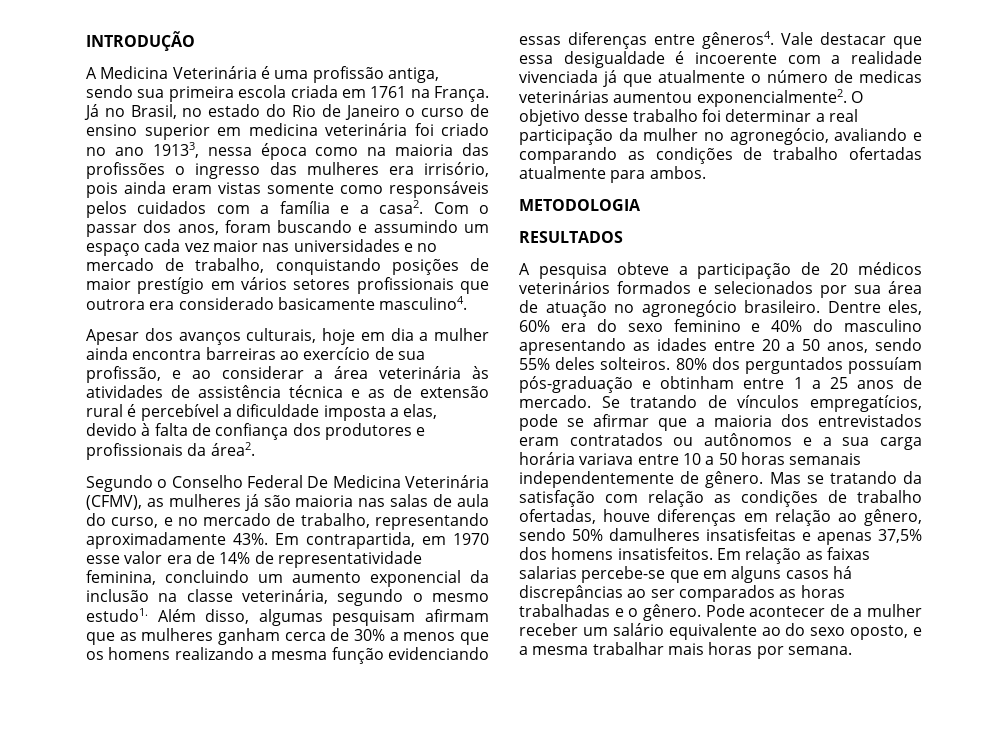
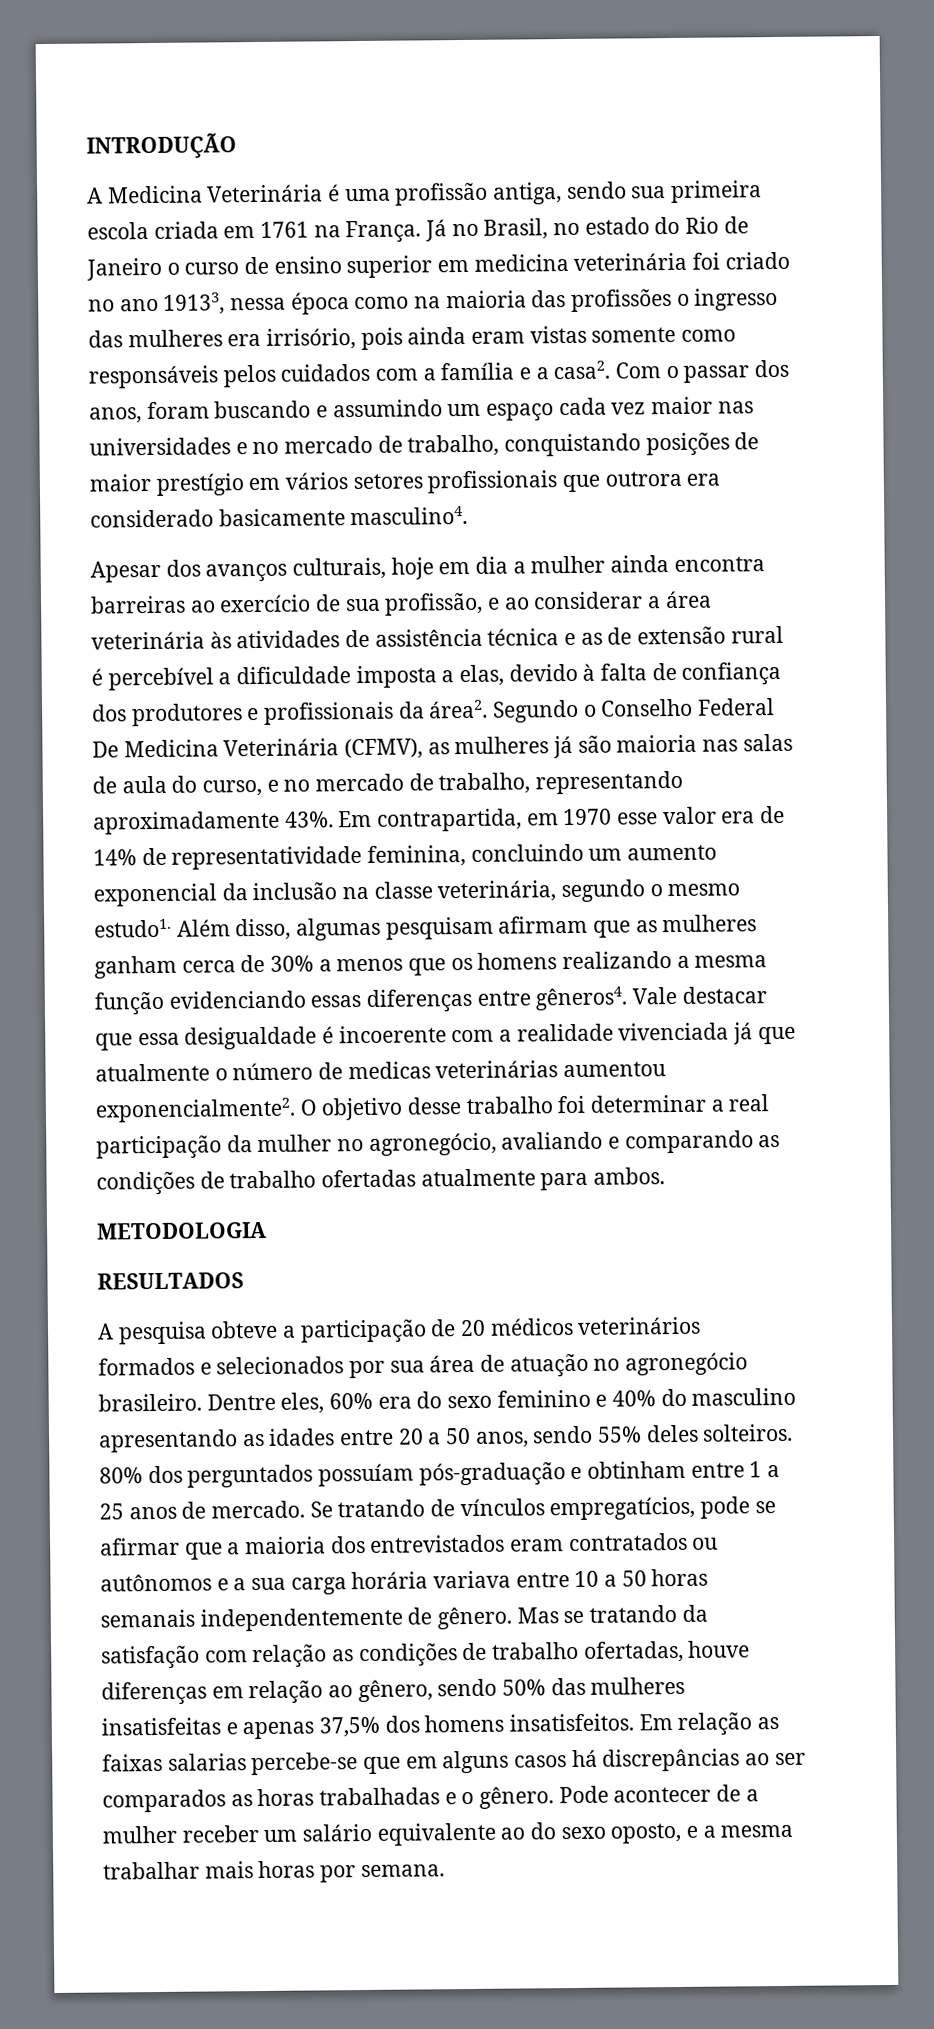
- Apesar dos avanços culturais, hoje em dia a mulher ainda encontra barreiras ao exercício de sua profissão, e ao considerar a área veterinária às atividades de assistência técnica e as de extensão rural é percebível a dificuldade imposta a elas, devido à falta de confiança dos produtores e profissionais da área2.
- Segundo o Conselho Federal De Medicina Veterinária (CFMV), as mulheres já são maioria nas salas de aula do curso, e no mercado de trabalho, representando aproximadamente 43%.
+ Apesar dos avanços culturais, hoje em dia a mulher ainda encontra barreiras ao exercício de sua profissão, e ao considerar a área veterinária às atividades de assistência técnica e as de extensão rural é percebível a dificuldade imposta a elas, devido à falta de confiança dos produtores e profissionais da área2. Segundo o Conselho Federal De Medicina Veterinária (CFMV), as mulheres já são maioria nas salas de aula do curso, e no mercado de trabalho, representando aproximadamente 43%.
- Mas se tratando da satisfação com relação as condições de trabalho ofertadas, houve diferenças em relação ao gênero, sendo 50% damulheres insatisfeitas e apenas 37,5% dos homens insatisfeitos.
+ Mas se tratando da satisfação com relação as condições de trabalho ofertadas, houve diferenças em relação ao gênero, sendo 50% das mulheres insatisfeitas e apenas 37,5% dos homens insatisfeitos.

